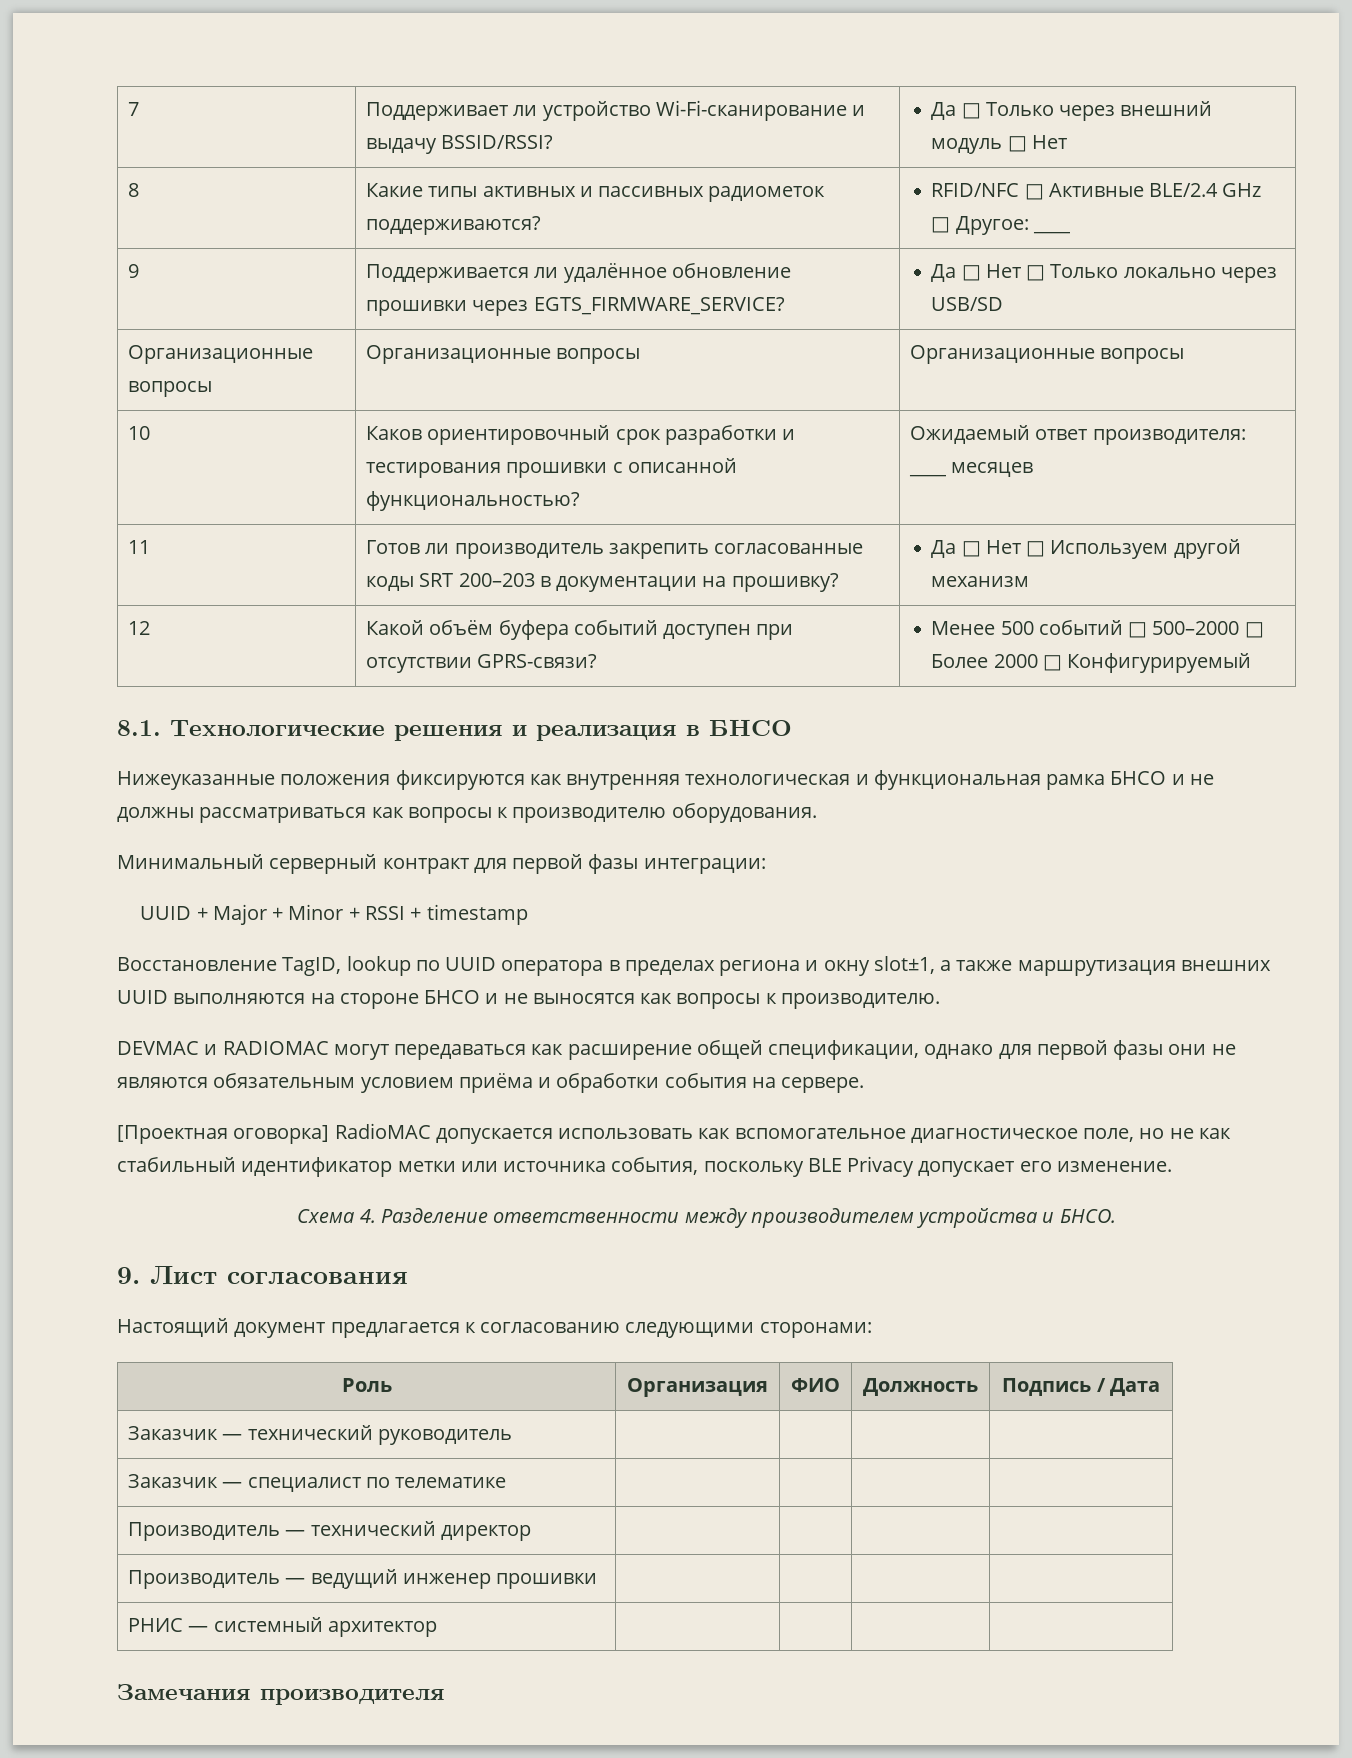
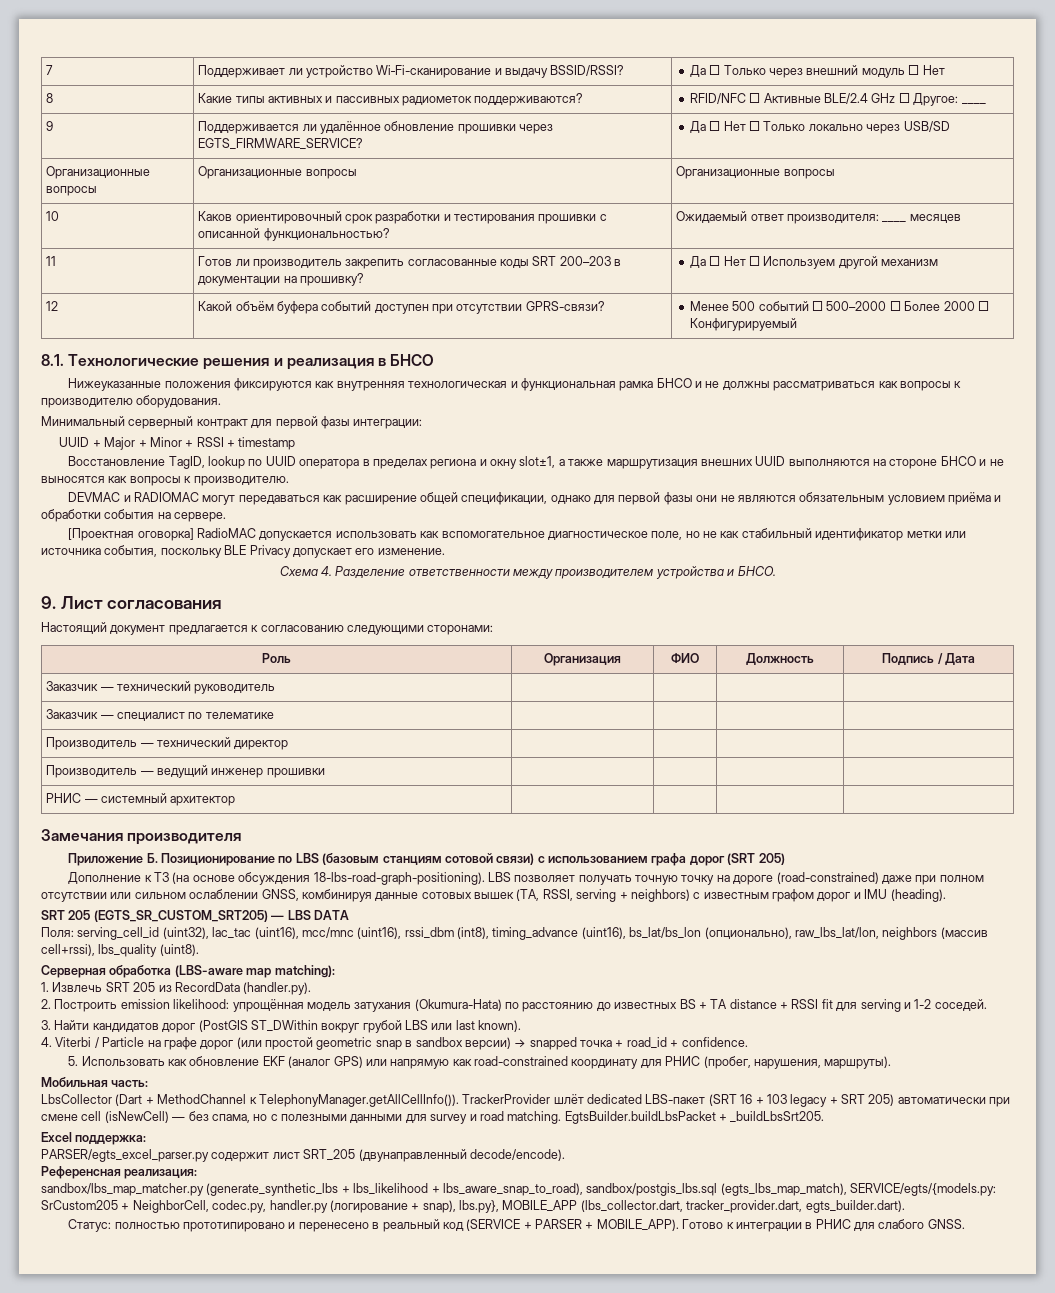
+ Приложение Б. Позиционирование по LBS (базовым станциям сотовой связи) с использованием графа дорог (SRT 205)
+ Дополнение к ТЗ (на основе обсуждения 18-lbs-road-graph-positioning). LBS позволяет получать точную точку на дороге (road-constrained) даже при полном отсутствии или сильном ослаблении GNSS, комбинируя данные сотовых вышек (TA, RSSI, serving + neighbors) с известным графом дорог и IMU (heading).
+ SRT 205 (EGTS_SR_CUSTOM_SRT205) — LBS DATA
+ Поля: serving_cell_id (uint32), lac_tac (uint16), mcc/mnc (uint16), rssi_dbm (int8), timing_advance (uint16), bs_lat/bs_lon (опционально), raw_lbs_lat/lon, neighbors (массив cell+rssi), lbs_quality (uint8).
+ Серверная обработка (LBS-aware map matching):
+ 1. Извлечь SRT 205 из RecordData (handler.py).
+ 2. Построить emission likelihood: упрощённая модель затухания (Okumura-Hata) по расстоянию до известных BS + TA distance + RSSI fit для serving и 1-2 соседей.
+ 3. Найти кандидатов дорог (PostGIS ST_DWithin вокруг грубой LBS или last known).
+ 4. Viterbi / Particle на графе дорог (или простой geometric snap в sandbox версии) → snapped точка + road_id + confidence.
+ 5. Использовать как обновление EKF (аналог GPS) или напрямую как road-constrained координату для РНИС (пробег, нарушения, маршруты).
+ Мобильная часть:
+ LbsCollector (Dart + MethodChannel к TelephonyManager.getAllCellInfo()). TrackerProvider шлёт dedicated LBS-пакет (SRT 16 + 103 legacy + SRT 205) автоматически при смене cell (isNewCell) — без спама, но с полезными данными для survey и road matching. EgtsBuilder.buildLbsPacket + _buildLbsSrt205.
+ Excel поддержка:
+ PARSER/egts_excel_parser.py содержит лист SRT_205 (двунаправленный decode/encode).
+ Референсная реализация:
+ sandbox/lbs_map_matcher.py (generate_synthetic_lbs + lbs_likelihood + lbs_aware_snap_to_road), sandbox/postgis_lbs.sql (egts_lbs_map_match), SERVICE/egts/{models.py: SrCustom205 + NeighborCell, codec.py, handler.py (логирование + snap), lbs.py}, MOBILE_APP (lbs_collector.dart, tracker_provider.dart, egts_builder.dart).
+ Статус: полностью прототипировано и перенесено в реальный код (SERVICE + PARSER + MOBILE_APP). Готово к интеграции в РНИС для слабого GNSS.

